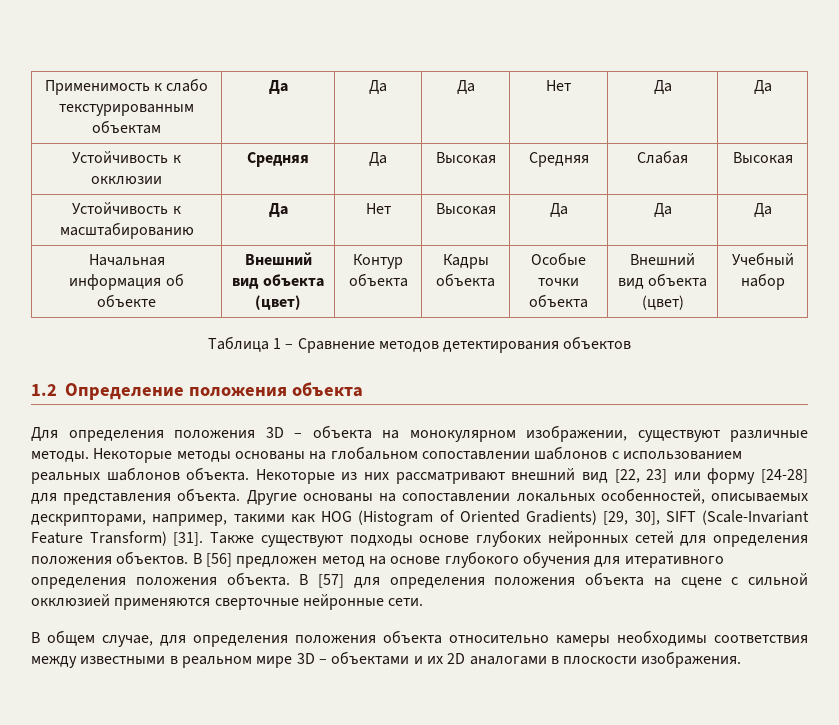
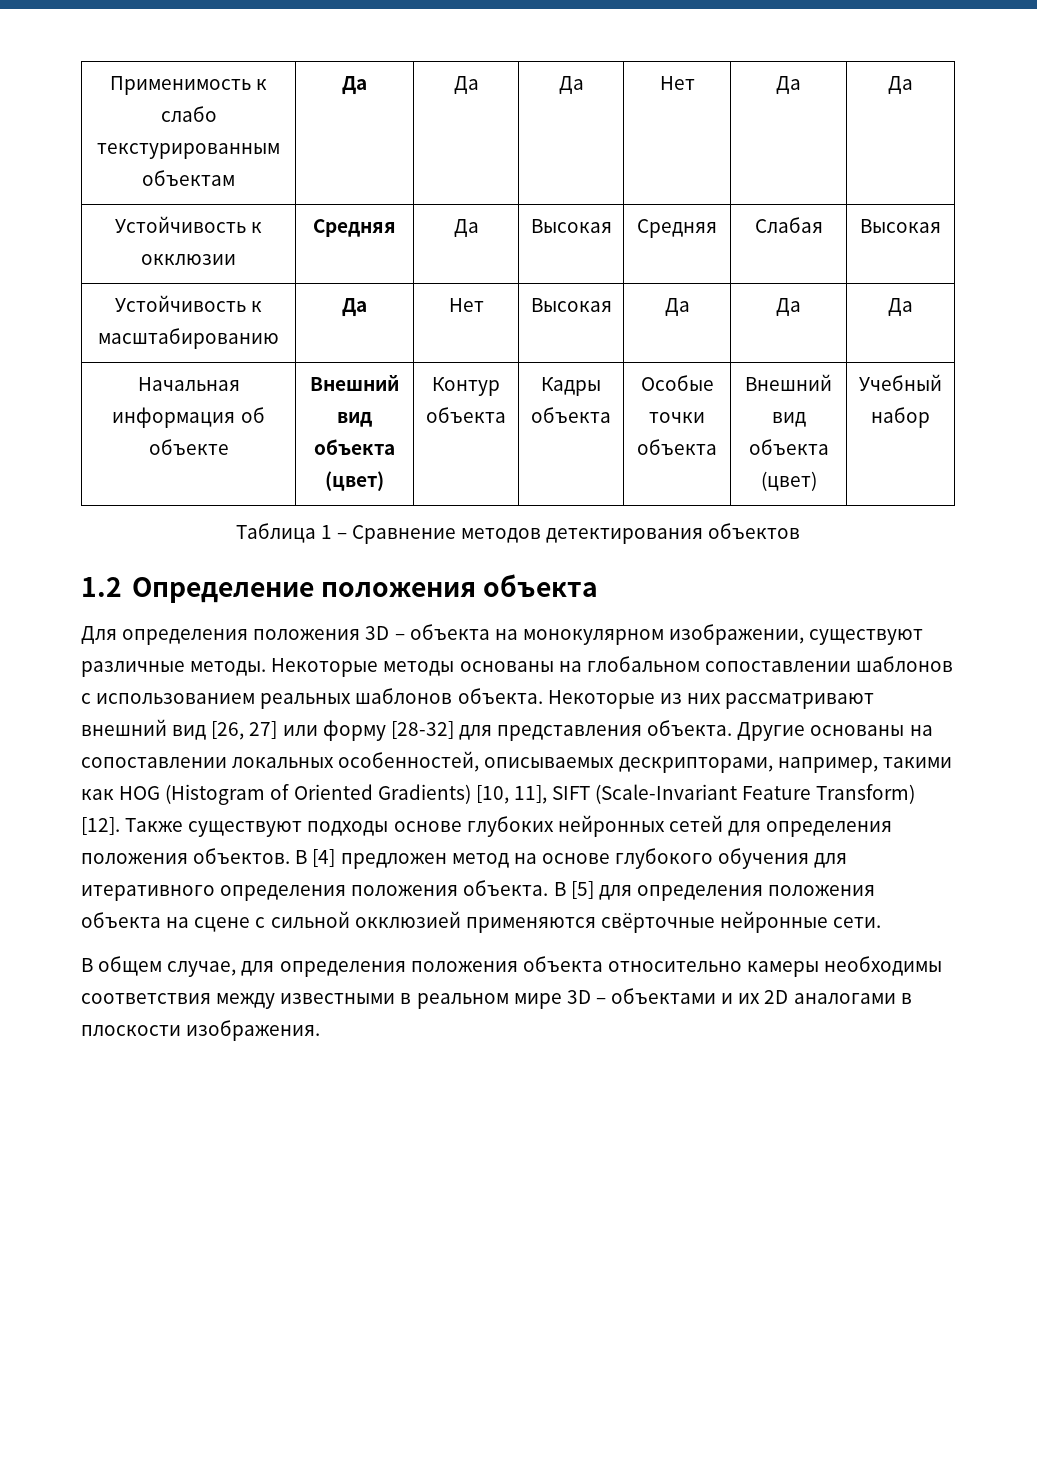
- Некоторые из них рассматривают внешний вид [22, 23] или форму [24-28] для представления объекта.
+ Некоторые из них рассматривают внешний вид [26, 27] или форму [28-32] для представления объекта.
- Другие основаны на сопоставлении локальных особенностей, описываемых дескрипторами, например, такими как HOG (Histogram of Oriented Gradients) [29, 30], SIFT (Scale-Invariant Feature Transform) [31].
+ Другие основаны на сопоставлении локальных особенностей, описываемых дескрипторами, например, такими как HOG (Histogram of Oriented Gradients) [10, 11], SIFT (Scale-Invariant Feature Transform) [12].
- В [56] предложен метод на основе глубокого обучения для итеративного определения положения объекта.
+ В [4] предложен метод на основе глубокого обучения для итеративного определения положения объекта.
- В [57] для определения положения объекта на сцене с сильной окклюзией применяются сверточные нейронные сети.
+ В [5] для определения положения объекта на сцене с сильной окклюзией применяются свёрточные нейронные сети.

